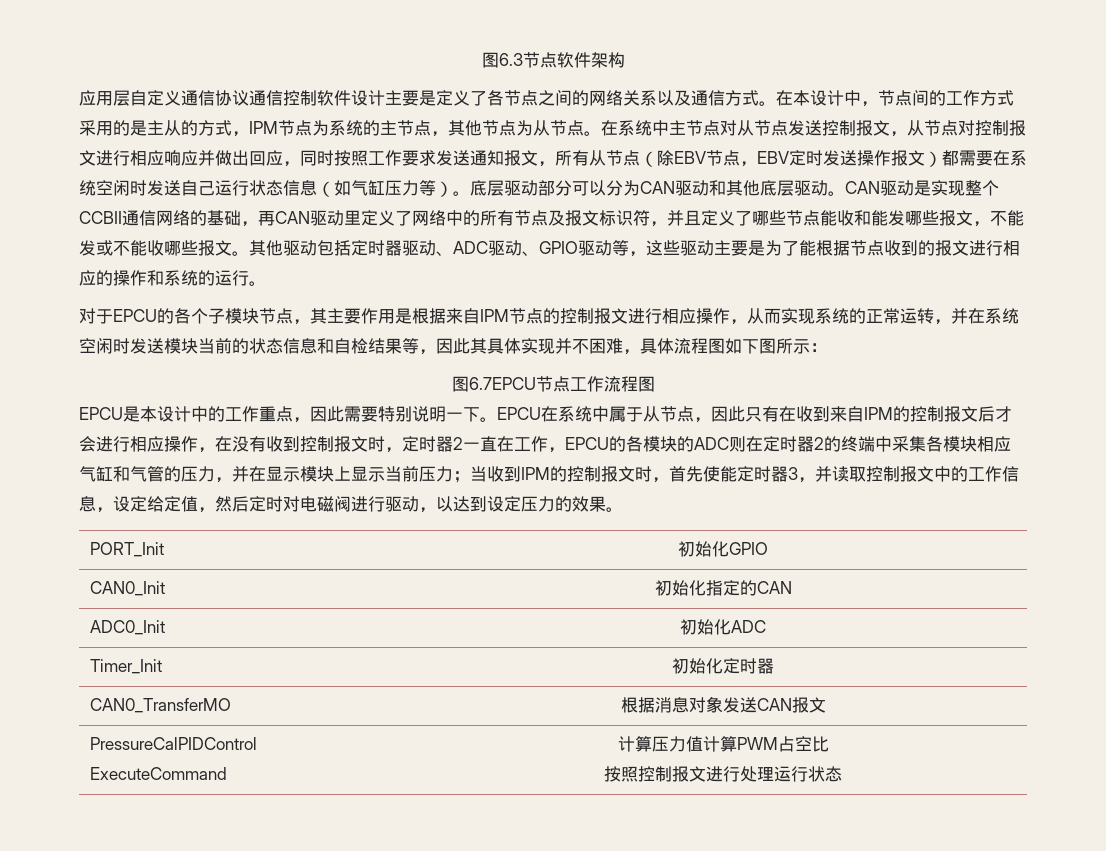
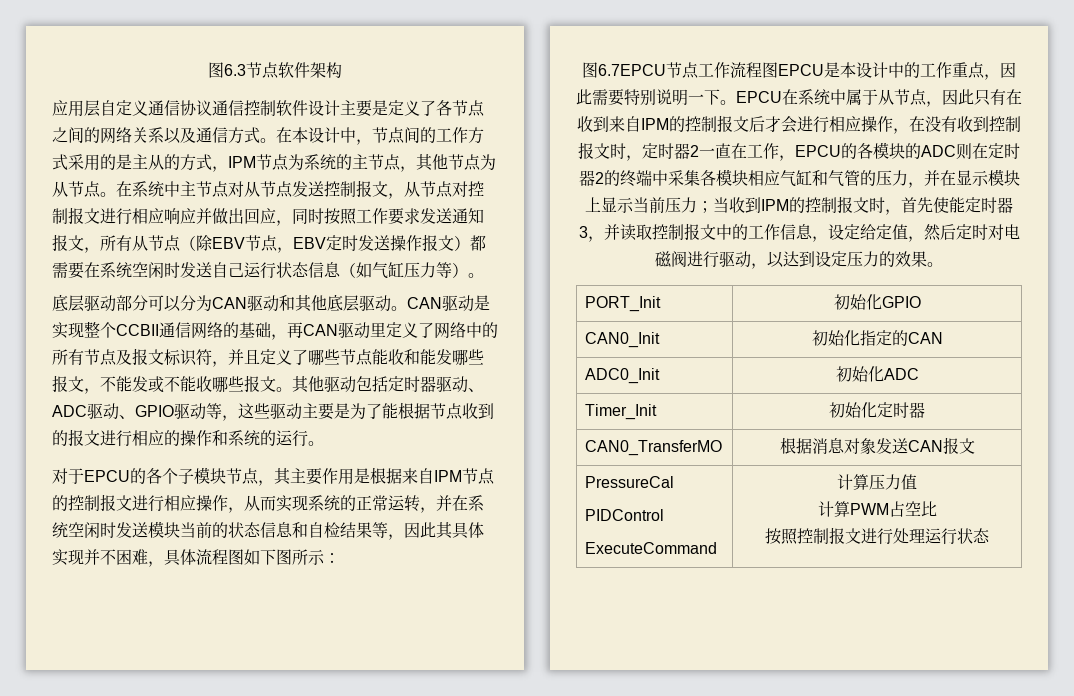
- 在系统中主节点对从节点发送控制报文，从节点对控制报文进行相应响应并做出回应，同时按照工作要求发送通知报文，所有从节点（除EBV节点，EBV定时发送操作报文）都需要在系统空闲时发送自己运行状态信息（如气缸压力等）。底层驱动部分可以分为CAN驱动和其他底层驱动。
+ 在系统中主节点对从节点发送控制报文，从节点对控制报文进行相应响应并做出回应，同时按照工作要求发送通知报文，所有从节点（除EBV节点，EBV定时发送操作报文）都需要在系统空闲时发送自己运行状态信息（如气缸压力等）。
+ 底层驱动部分可以分为CAN驱动和其他底层驱动。
- 图6.7EPCU节点工作流程图
- EPCU是本设计中的工作重点，因此需要特别说明一下。
+ 图6.7EPCU节点工作流程图EPCU是本设计中的工作重点，因此需要特别说明一下。
- PressureCalPIDControl
- ExecuteCommand | 计算压力值计算PWM占空比
+ PressureCal
+ PIDControl
+ ExecuteCommand | 计算压力值
+ 计算PWM占空比

